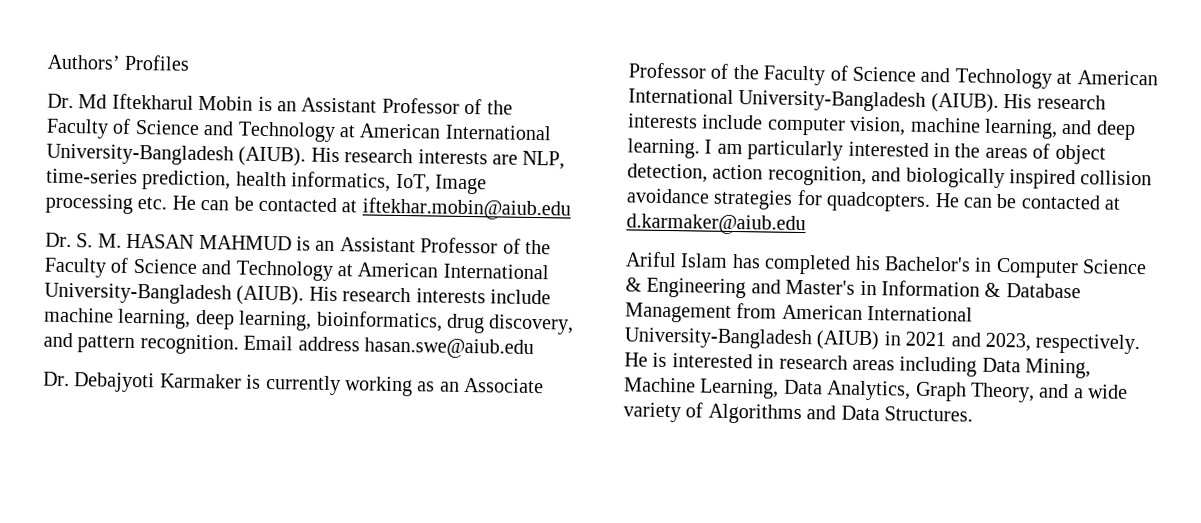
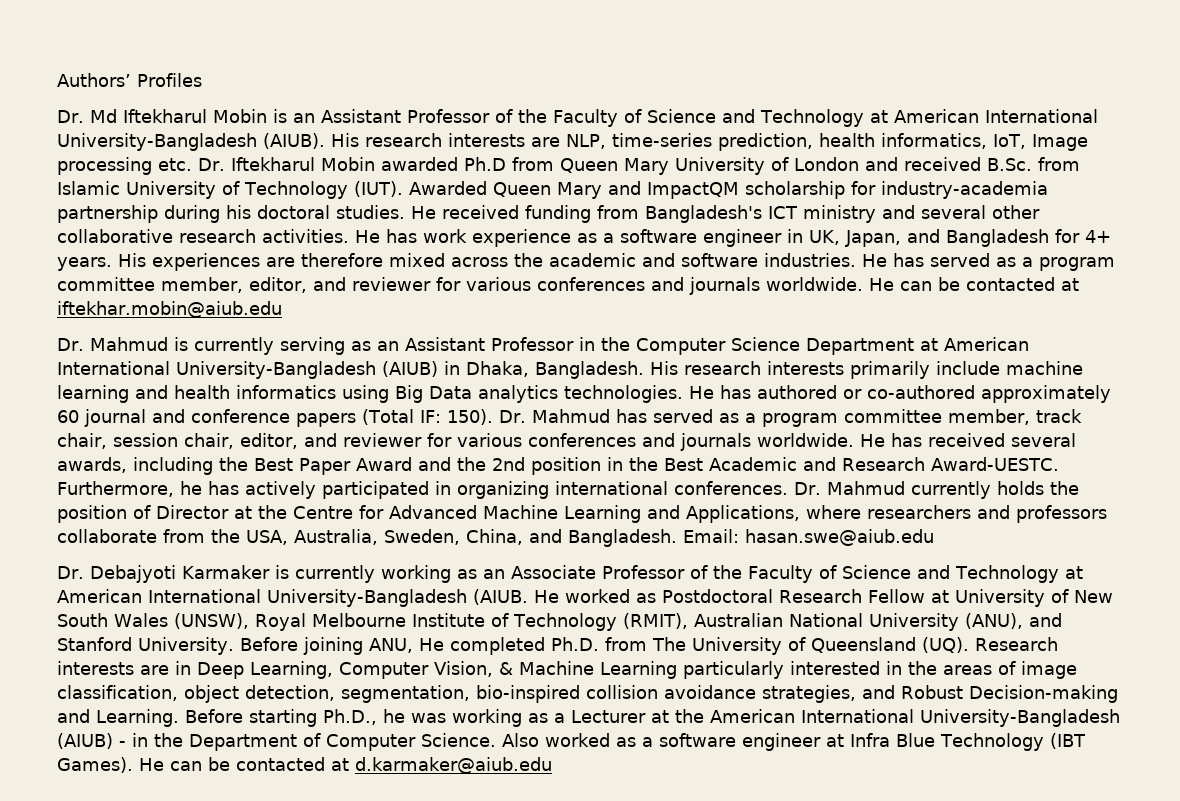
- His research interests are NLP, time-series prediction, health informatics, IoT, Image processing etc. He can be contacted at iftekhar.mobin@aiub.edu
+ His research interests are NLP, time-series prediction, health informatics, IoT, Image processing etc. Dr. Iftekharul Mobin awarded Ph.D from Queen Mary University of London and received B.Sc. from Islamic University of Technology (IUT). Awarded Queen Mary and ImpactQM scholarship for industry-academia partnership during his doctoral studies. He received funding from Bangladesh's ICT ministry and several other collaborative research activities. He has work experience as a software engineer in UK, Japan, and Bangladesh for 4+ years. His experiences are therefore mixed across the academic and software industries. He has served as a program committee member, editor, and reviewer for various conferences and journals worldwide. He can be contacted at iftekhar.mobin@aiub.edu
- Dr. S. M. HASAN MAHMUD is an Assistant Professor of the Faculty of Science and Technology at American International University-Bangladesh (AIUB). His research interests include machine learning, deep learning, bioinformatics, drug discovery, and pattern recognition. Email address hasan.swe@aiub.edu
+ Dr. Mahmud is currently serving as an Assistant Professor in the Computer Science Department at American International University-Bangladesh (AIUB) in Dhaka, Bangladesh. His research interests primarily include machine learning and health informatics using Big Data analytics technologies. He has authored or co-authored approximately 60 journal and conference papers (Total IF: 150). Dr. Mahmud has served as a program committee member, track chair, session chair, editor, and reviewer for various conferences and journals worldwide. He has received several awards, including the Best Paper Award and the 2nd position in the Best Academic and Research Award-UESTC. Furthermore, he has actively participated in organizing international conferences. Dr. Mahmud currently holds the position of Director at the Centre for Advanced Machine Learning and Applications, where researchers and professors collaborate from the USA, Australia, Sweden, China, and Bangladesh. Email: hasan.swe@aiub.edu
- Dr. Debajyoti Karmaker is currently working as an Associate Professor of the Faculty of Science and Technology at American International University-Bangladesh (AIUB). His research interests include computer vision, machine learning, and deep learning. I am particularly interested in the areas of object detection, action recognition, and biologically inspired collision avoidance strategies for quadcopters.
+ Dr. Debajyoti Karmaker is currently working as an Associate Professor of the Faculty of Science and Technology at American International University-Bangladesh (AIUB. He worked as Postdoctoral Research Fellow at University of New South Wales (UNSW), Royal Melbourne Institute of Technology (RMIT), Australian National University (ANU), and Stanford University. Before joining ANU, He completed Ph.D. from The University of Queensland (UQ). Research interests are in Deep Learning, Computer Vision, & Machine Learning particularly interested in the areas of image classification, object detection, segmentation, bio-inspired collision avoidance strategies, and Robust Decision-making and Learning. Before starting Ph.D., he was working as a Lecturer at the American International University-Bangladesh (AIUB) - in the Department of Computer Science. Also worked as a software engineer at Infra Blue Technology (IBT Games).
- Ariful Islam has completed his Bachelor's in Computer Science & Engineering and Master's in Information & Database Management from American International University-Bangladesh (AIUB) in 2021 and 2023, respectively. He is interested in research areas including Data Mining, Machine Learning, Data Analytics, Graph Theory, and a wide variety of Algorithms and Data Structures.

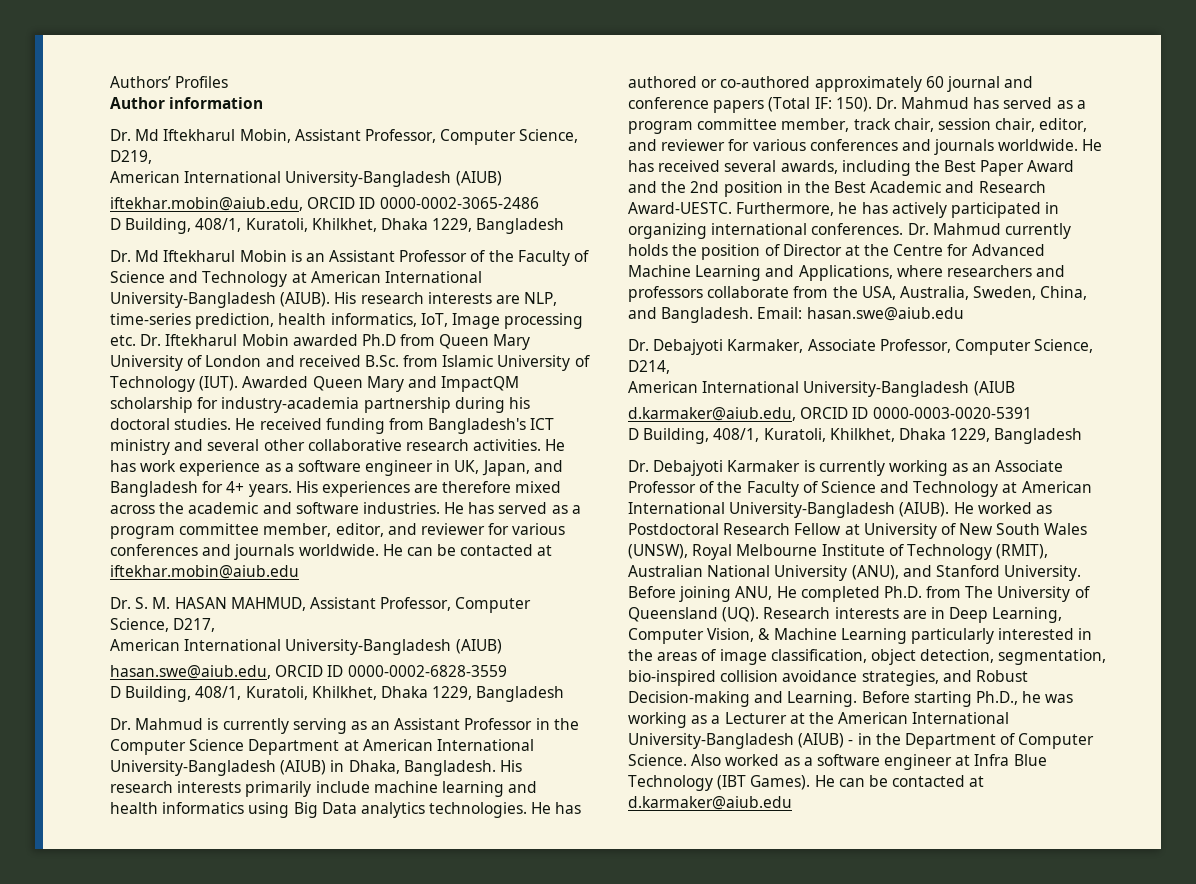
+ Author information
+ Dr. Md Iftekharul Mobin, Assistant Professor, Computer Science, D219,
+ American International University-Bangladesh (AIUB)
+ iftekhar.mobin@aiub.edu, ORCID ID 0000-0002-3065-2486
+ D Building, 408/1, Kuratoli, Khilkhet, Dhaka 1229, Bangladesh
+ Dr. S. M. HASAN MAHMUD, Assistant Professor, Computer Science, D217,
+ American International University-Bangladesh (AIUB)
+ hasan.swe@aiub.edu, ORCID ID 0000-0002-6828-3559
+ D Building, 408/1, Kuratoli, Khilkhet, Dhaka 1229, Bangladesh
+ Dr. Debajyoti Karmaker, Associate Professor, Computer Science, D214,
+ American International University-Bangladesh (AIUB
+ d.karmaker@aiub.edu, ORCID ID 0000-0003-0020-5391
+ D Building, 408/1, Kuratoli, Khilkhet, Dhaka 1229, Bangladesh
- Dr. Debajyoti Karmaker is currently working as an Associate Professor of the Faculty of Science and Technology at American International University-Bangladesh (AIUB.
+ Dr. Debajyoti Karmaker is currently working as an Associate Professor of the Faculty of Science and Technology at American International University-Bangladesh (AIUB).

